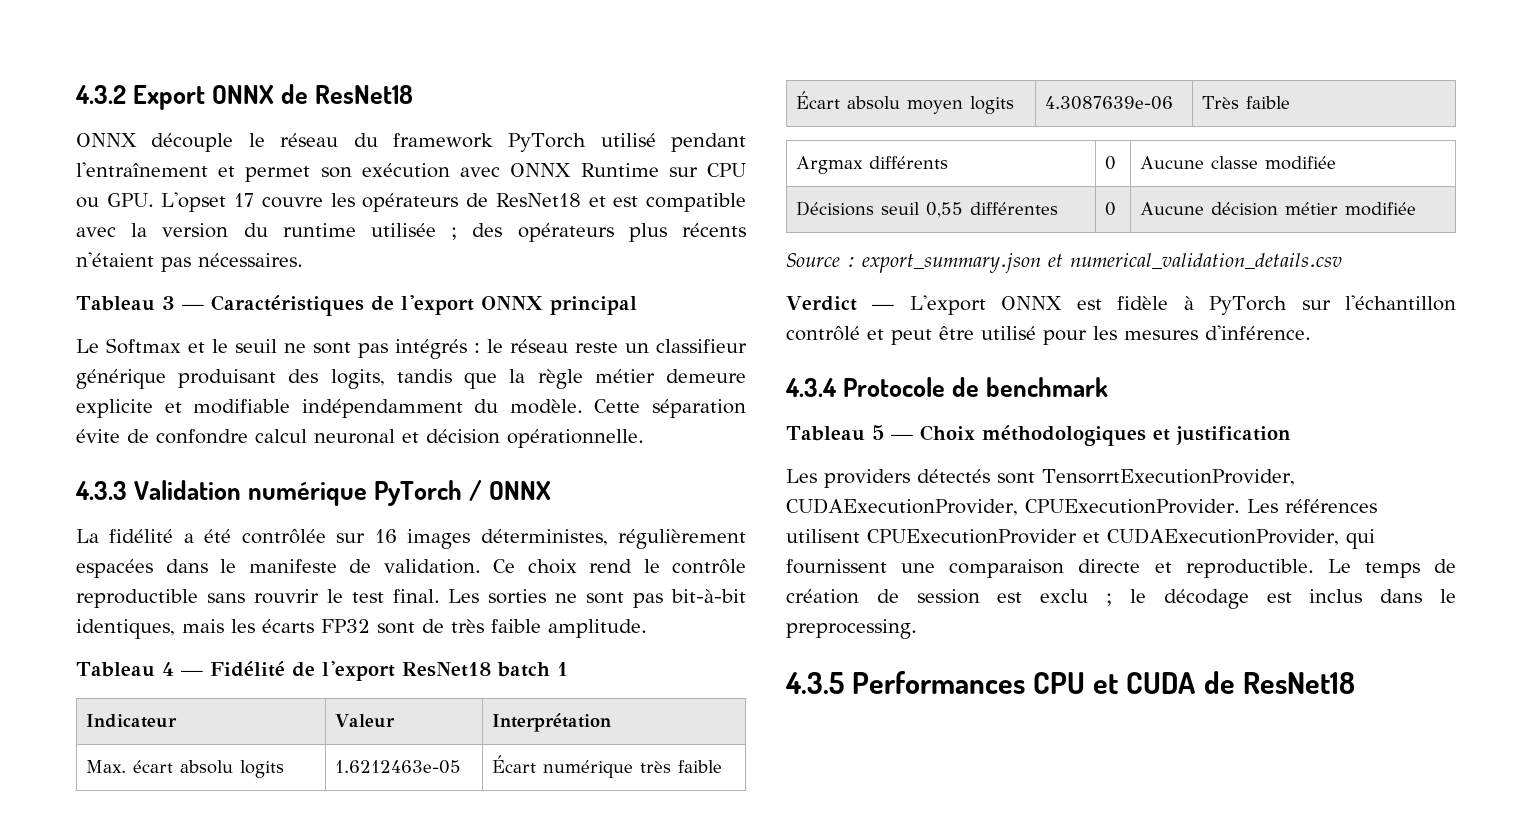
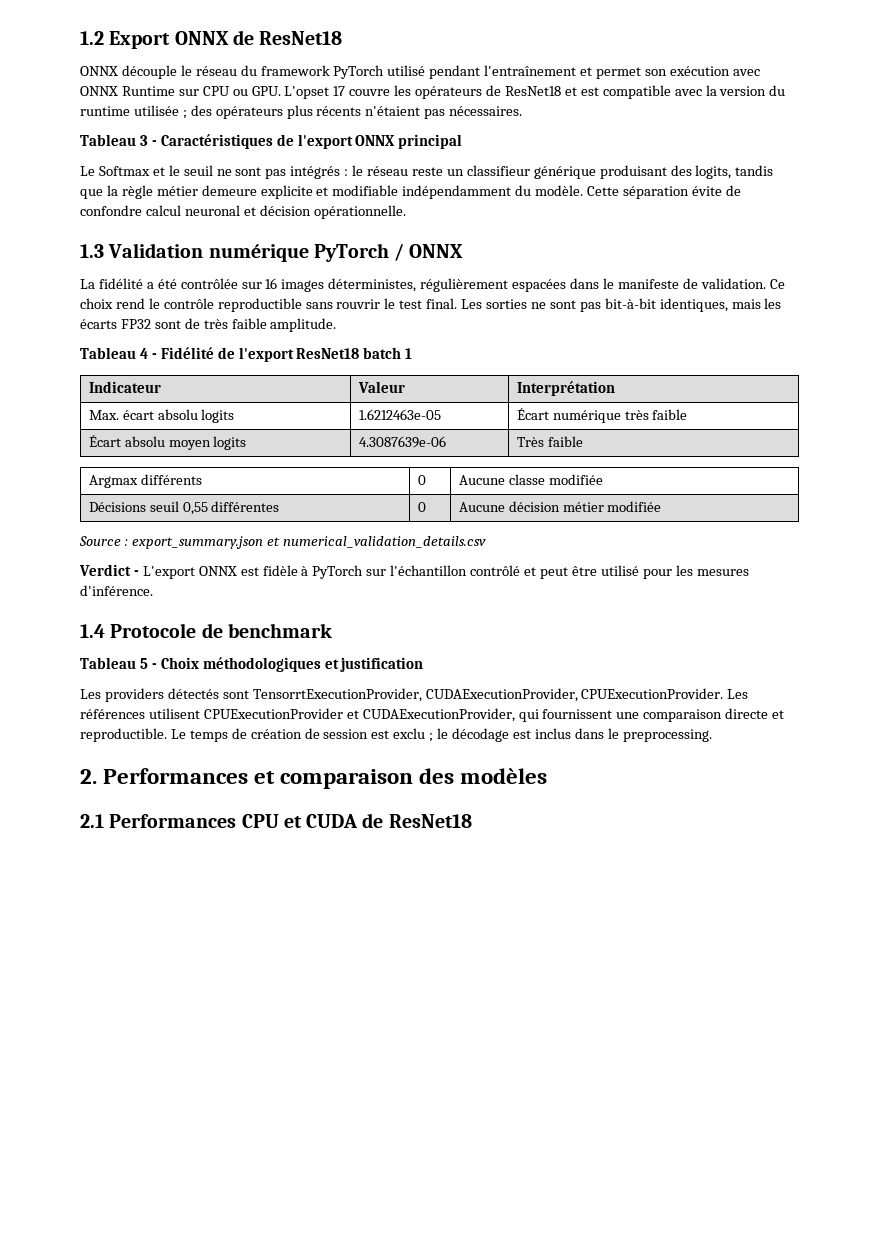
- 4.3.2 Export ONNX de ResNet18
+ 1.2 Export ONNX de ResNet18
- Tableau 3 — Caractéristiques de l'export ONNX principal
+ Tableau 3 - Caractéristiques de l'export ONNX principal
- 4.3.3 Validation numérique PyTorch / ONNX
+ 1.3 Validation numérique PyTorch / ONNX
- Tableau 4 — Fidélité de l'export ResNet18 batch 1
+ Tableau 4 - Fidélité de l'export ResNet18 batch 1
- Verdict — L'export ONNX est fidèle à PyTorch sur l'échantillon contrôlé et peut être utilisé pour les mesures d'inférence.
+ Verdict - L'export ONNX est fidèle à PyTorch sur l'échantillon contrôlé et peut être utilisé pour les mesures d'inférence.
- 4.3.4 Protocole de benchmark
+ 1.4 Protocole de benchmark
- Tableau 5 — Choix méthodologiques et justification
+ Tableau 5 - Choix méthodologiques et justification
- 4.3.5 Performances CPU et CUDA de ResNet18
+ 2. Performances et comparaison des modèles
+ 2.1 Performances CPU et CUDA de ResNet18

